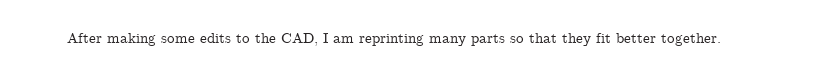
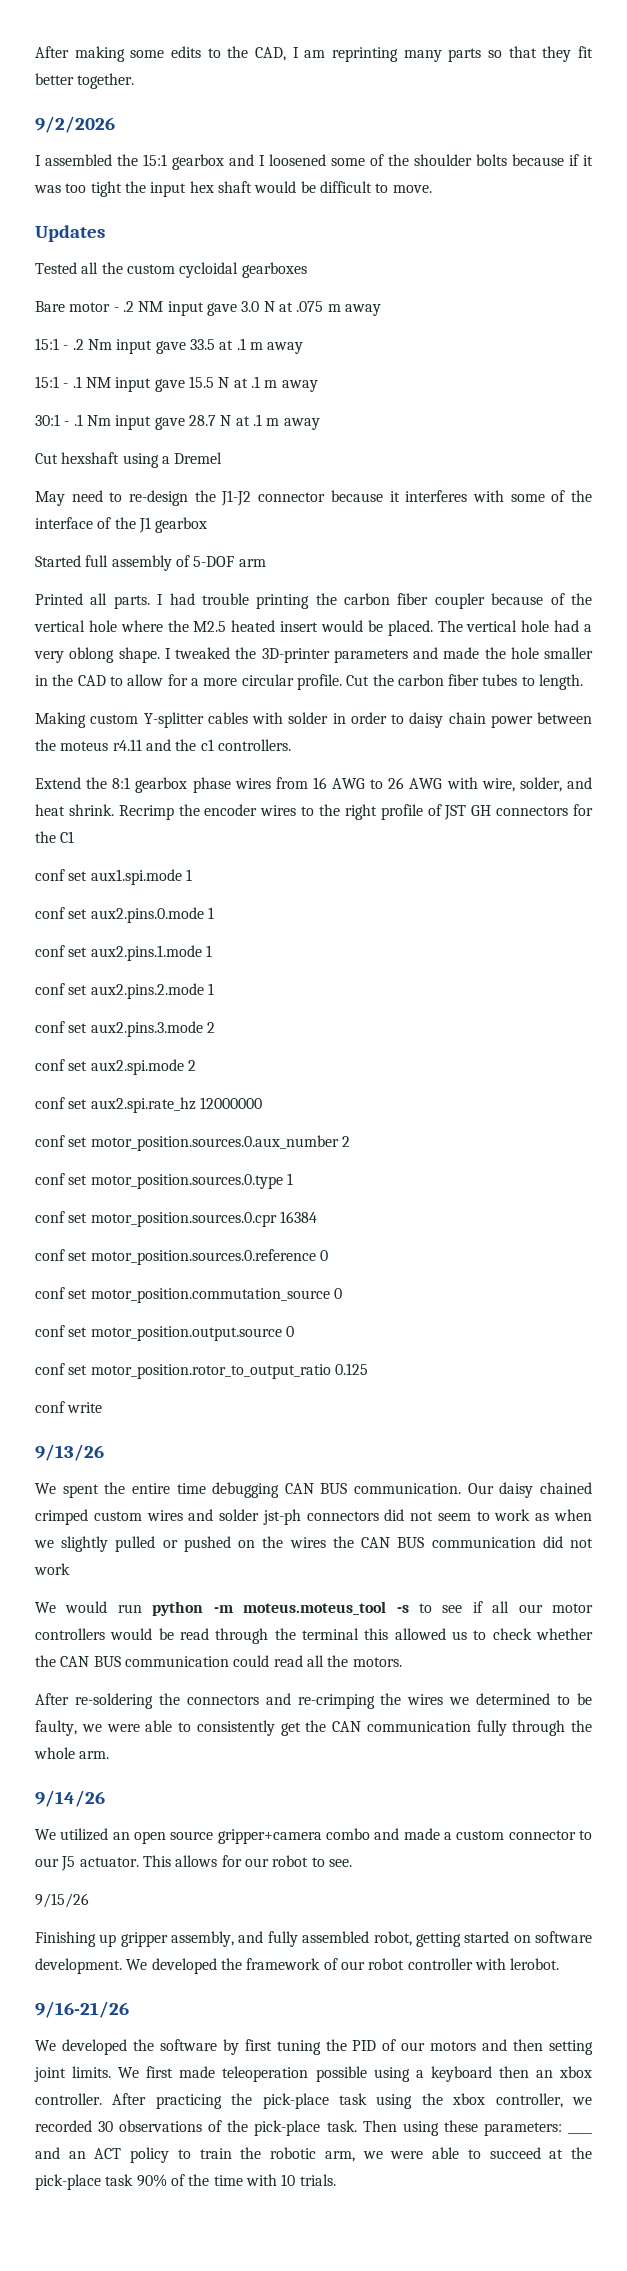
+ 9/2/2026
+ I assembled the 15:1 gearbox and I loosened some of the shoulder bolts because if it was too tight the input hex shaft would be difficult to move.
+ Updates
+ Tested all the custom cycloidal gearboxes
+ Bare motor - .2 NM input gave 3.0 N at .075 m away
+ 15:1 - .2 Nm input gave 33.5 at .1 m away
+ 15:1 - .1 NM input gave 15.5 N at .1 m away
+ 30:1 - .1 Nm input gave 28.7 N at .1 m away
+ Cut hexshaft using a Dremel
+ May need to re-design the J1-J2 connector because it interferes with some of the interface of the J1 gearbox
+ Started full assembly of 5-DOF arm
+ Printed all parts. I had trouble printing the carbon fiber coupler because of the vertical hole where the M2.5 heated insert would be placed. The vertical hole had a very oblong shape. I tweaked the 3D-printer parameters and made the hole smaller in the CAD to allow for a more circular profile. Cut the carbon fiber tubes to length.
+ Making custom Y-splitter cables with solder in order to daisy chain power between the moteus r4.11 and the c1 controllers.
+ Extend the 8:1 gearbox phase wires from 16 AWG to 26 AWG with wire, solder, and heat shrink. Recrimp the encoder wires to the right profile of JST GH connectors for the C1
+ conf set aux1.spi.mode 1
+ conf set aux2.pins.0.mode 1
+ conf set aux2.pins.1.mode 1
+ conf set aux2.pins.2.mode 1
+ conf set aux2.pins.3.mode 2
+ conf set aux2.spi.mode 2
+ conf set aux2.spi.rate_hz 12000000
+ conf set motor_position.sources.0.aux_number 2
+ conf set motor_position.sources.0.type 1
+ conf set motor_position.sources.0.cpr 16384
+ conf set motor_position.sources.0.reference 0
+ conf set motor_position.commutation_source 0
+ conf set motor_position.output.source 0
+ conf set motor_position.rotor_to_output_ratio 0.125
+ conf write
+ 9/13/26
+ We spent the entire time debugging CAN BUS communication. Our daisy chained crimped custom wires and solder jst-ph connectors did not seem to work as when we slightly pulled or pushed on the wires the CAN BUS communication did not work
+ We would run python -m moteus.moteus_tool -s to see if all our motor controllers would be read through the terminal this allowed us to check whether the CAN BUS communication could read all the motors.
+ After re-soldering the connectors and re-crimping the wires we determined to be faulty, we were able to consistently get the CAN communication fully through the whole arm.
+ 9/14/26
+ We utilized an open source gripper+camera combo and made a custom connector to our J5 actuator. This allows for our robot to see.
+ 9/15/26
+ Finishing up gripper assembly, and fully assembled robot, getting started on software development. We developed the framework of our robot controller with lerobot.
+ 9/16-21/26
+ We developed the software by first tuning the PID of our motors and then setting joint limits. We first made teleoperation possible using a keyboard then an xbox controller. After practicing the pick-place task using the xbox controller, we recorded 30 observations of the pick-place task. Then using these parameters: ____ and an ACT policy to train the robotic arm, we were able to succeed at the pick-place task 90% of the time with 10 trials.

